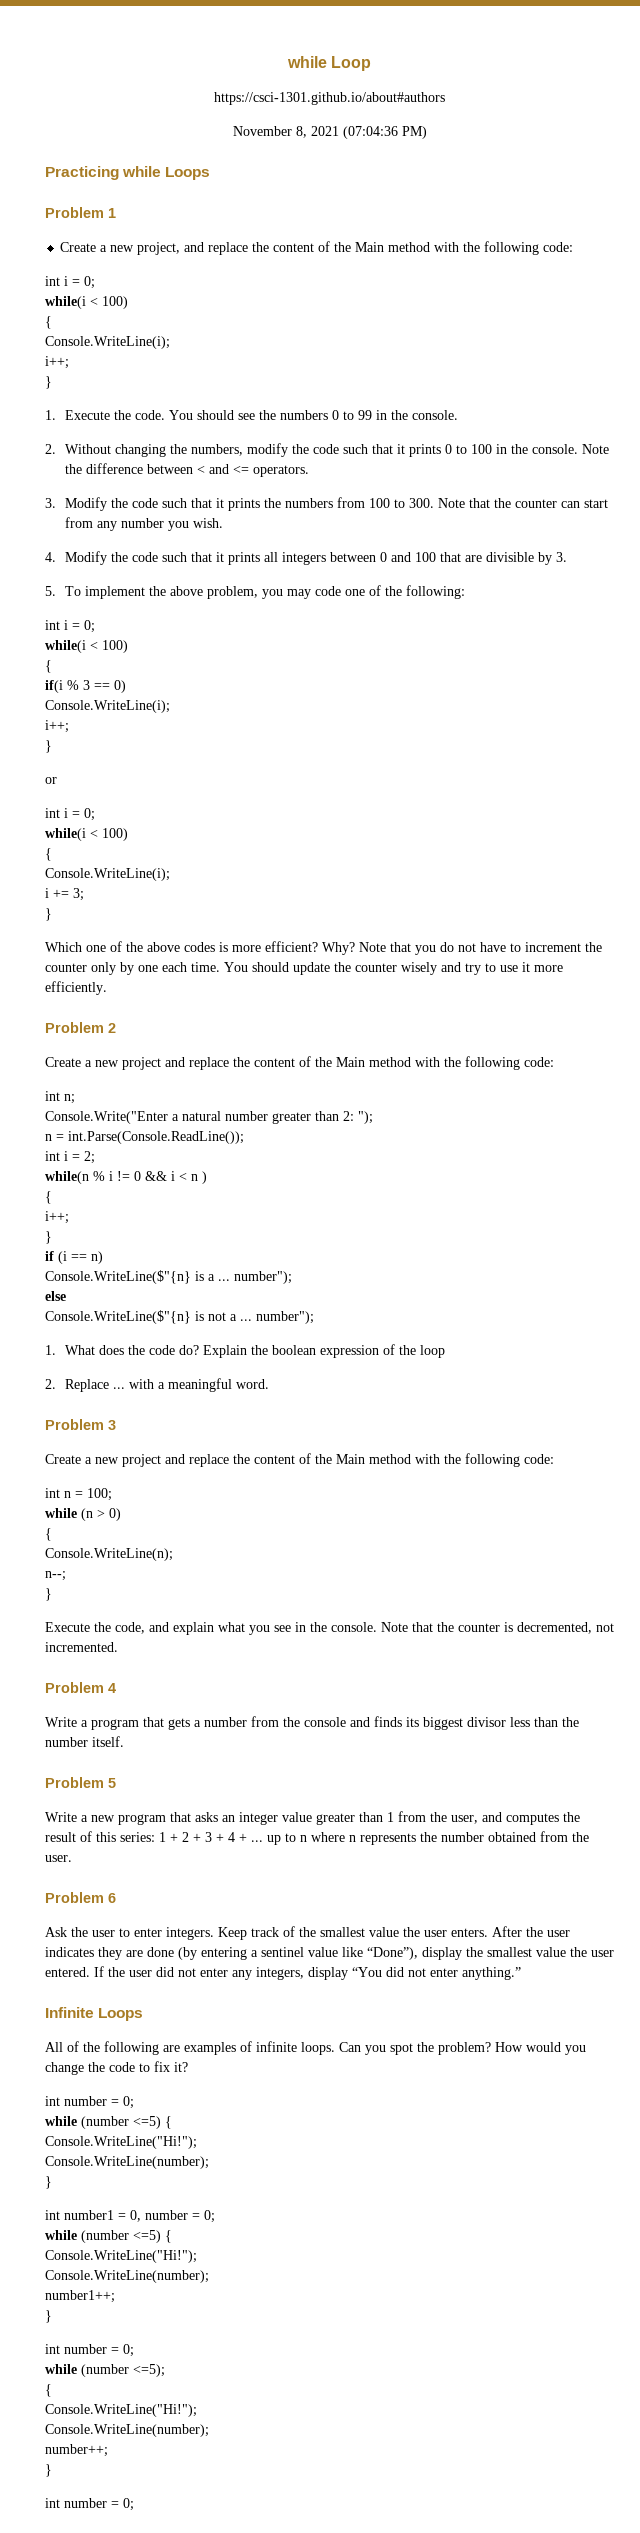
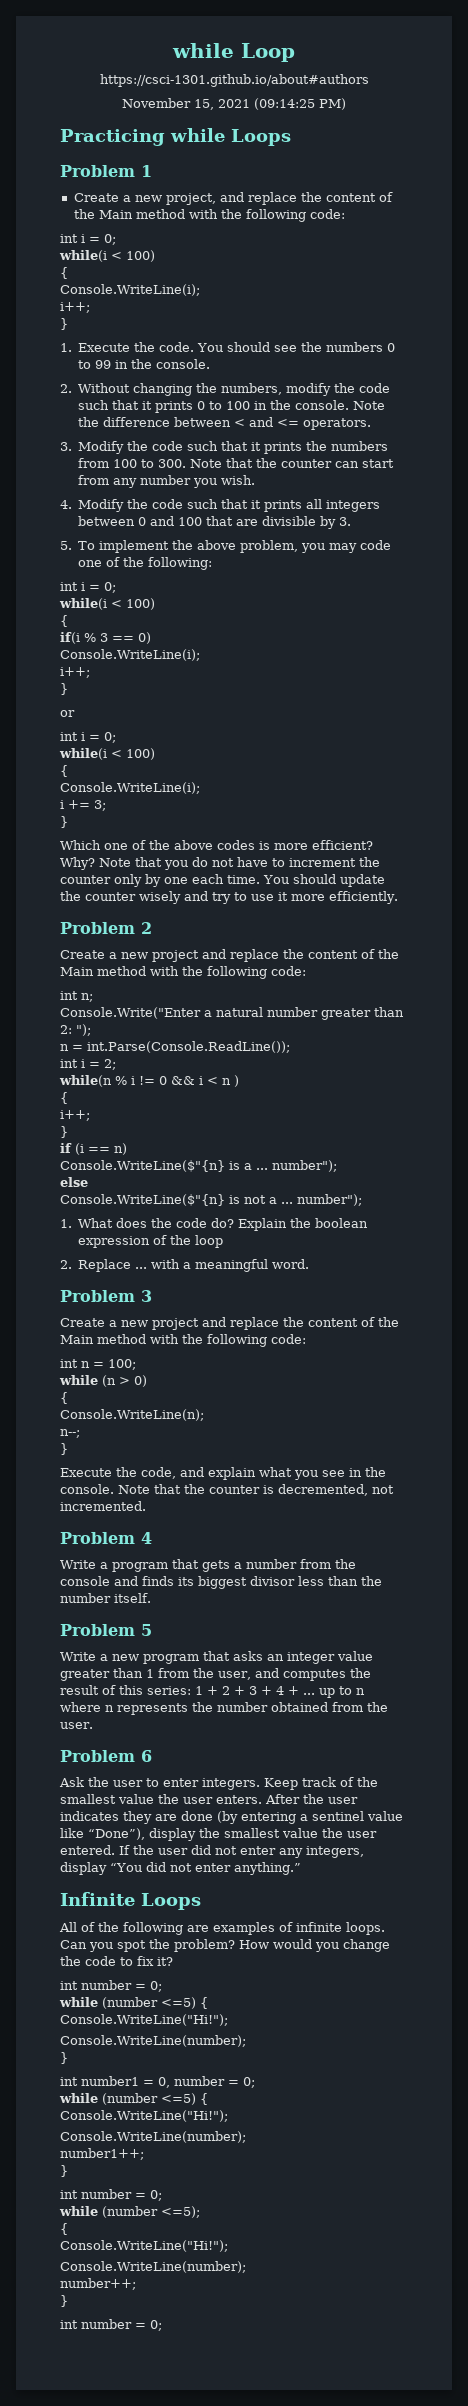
- November 8, 2021 (07:04:36 PM)
+ November 15, 2021 (09:14:25 PM)

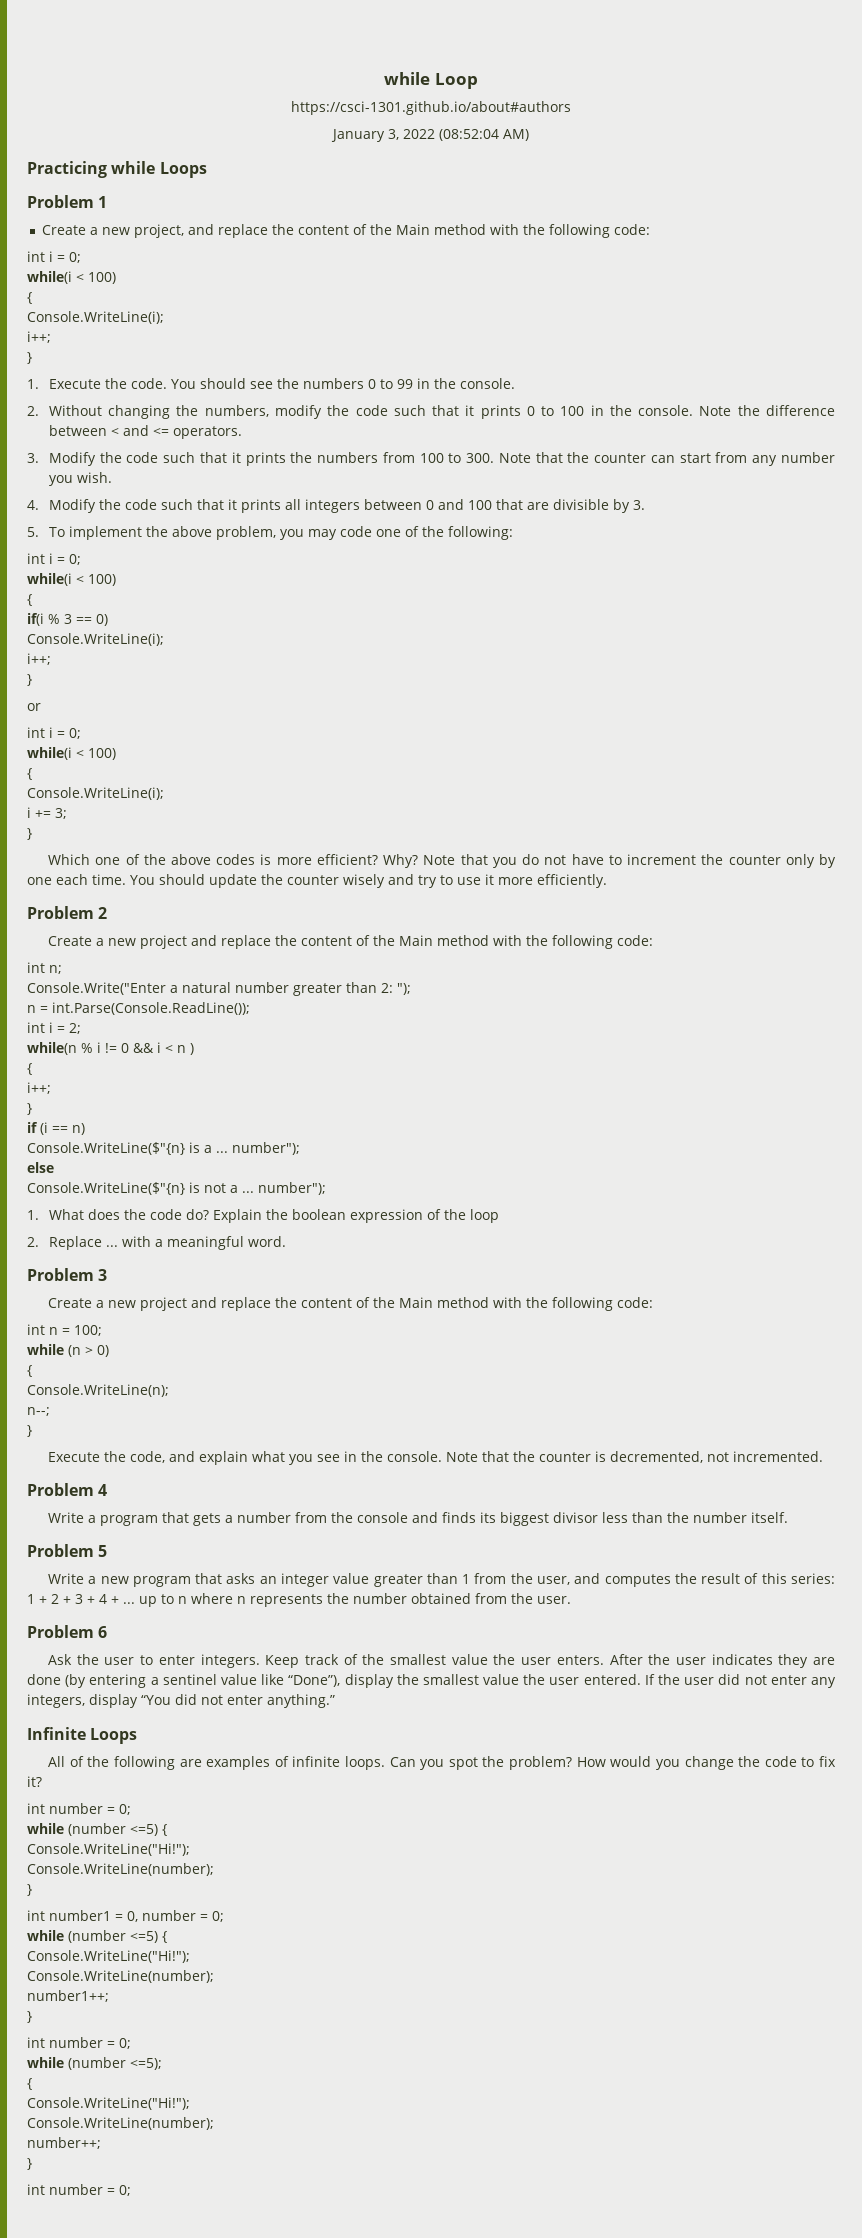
- November 15, 2021 (09:14:25 PM)
+ January 3, 2022 (08:52:04 AM)

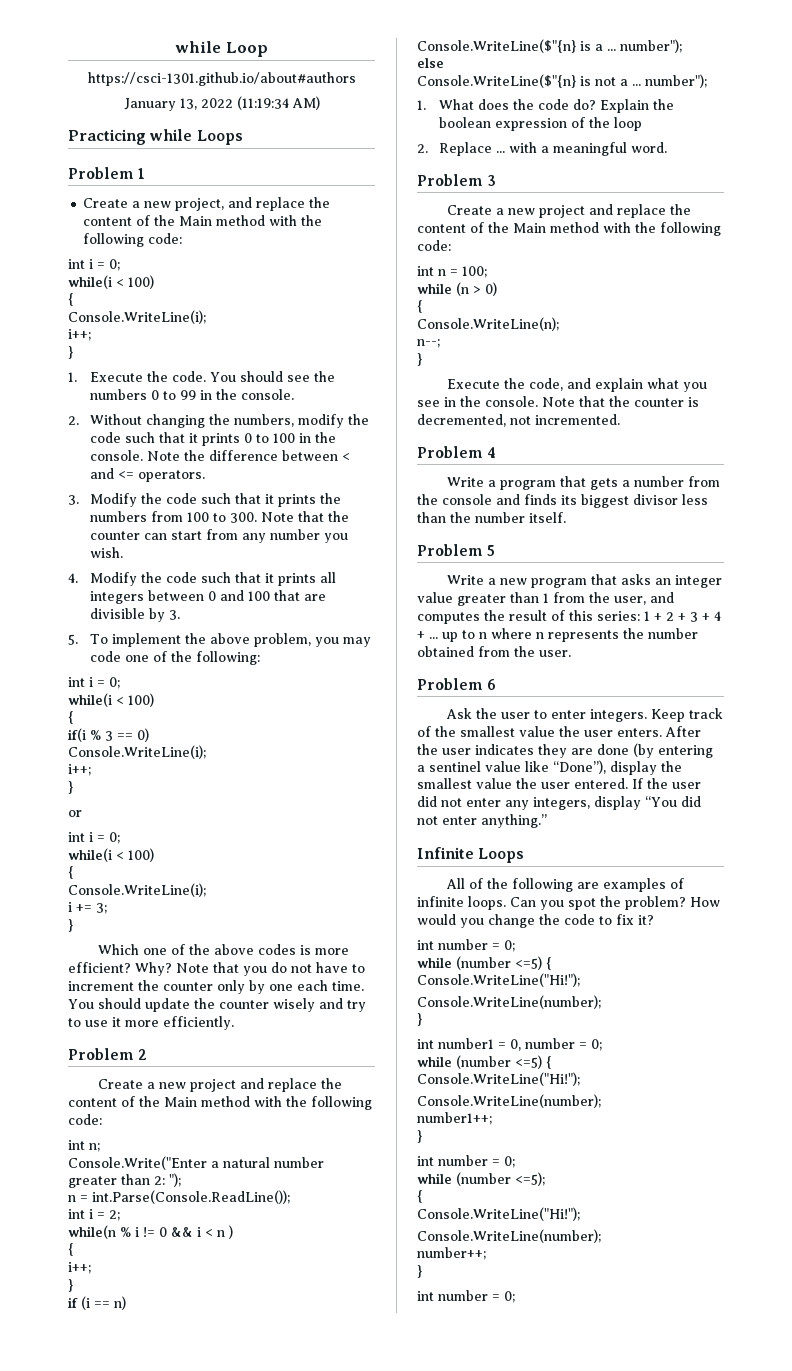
- January 3, 2022 (08:52:04 AM)
+ January 13, 2022 (11:19:34 AM)

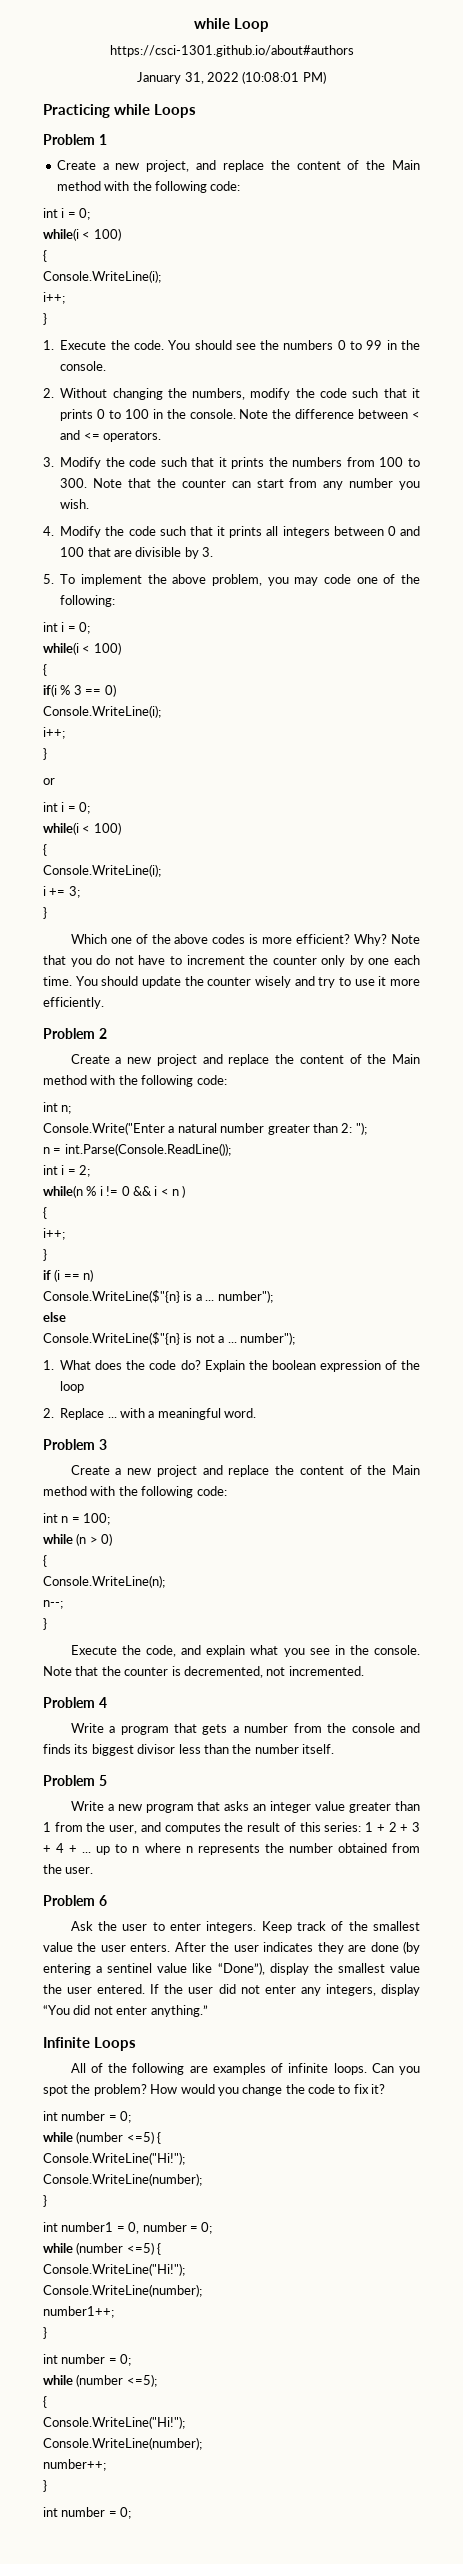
- January 13, 2022 (11:19:34 AM)
+ January 31, 2022 (10:08:01 PM)

